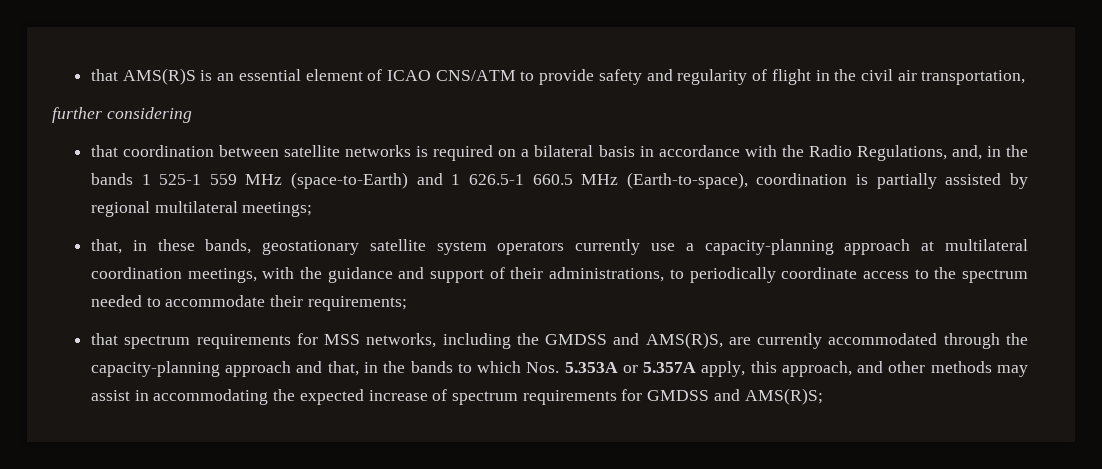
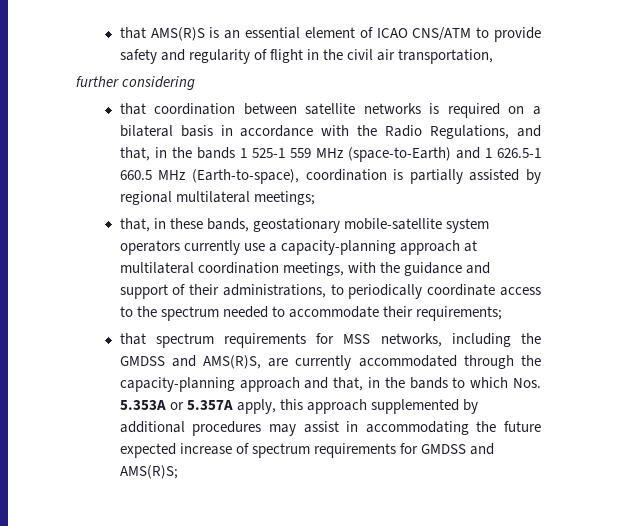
- that coordination between satellite networks is required on a bilateral basis in accordance with the Radio Regulations, and, in the bands 1 525-1 559 MHz (space-to-Earth) and 1 626.5-1 660.5 MHz (Earth-to-space), coordination is partially assisted by regional multilateral meetings;
+ that coordination between satellite networks is required on a bilateral basis in accordance with the Radio Regulations, and that, in the bands 1 525-1 559 MHz (space-to-Earth) and 1 626.5-1 660.5 MHz (Earth-to-space), coordination is partially assisted by regional multilateral meetings;
- that, in these bands, geostationary satellite system operators currently use a capacity-planning approach at multilateral coordination meetings, with the guidance and support of their administrations, to periodically coordinate access to the spectrum needed to accommodate their requirements;
+ that, in these bands, geostationary mobile-satellite system operators currently use a capacity-planning approach at multilateral coordination meetings, with the guidance and support of their administrations, to periodically coordinate access to the spectrum needed to accommodate their requirements;
- that spectrum requirements for MSS networks, including the GMDSS and AMS(R)S, are currently accommodated through the capacity-planning approach and that, in the bands to which Nos. 5.353A or 5.357A apply, this approach, and other methods may assist in accommodating the expected increase of spectrum requirements for GMDSS and AMS(R)S;
+ that spectrum requirements for MSS networks, including the GMDSS and AMS(R)S, are currently accommodated through the capacity-planning approach and that, in the bands to which Nos. 5.353A or 5.357A apply, this approach supplemented by additional procedures may assist in accommodating the future expected increase of spectrum requirements for GMDSS and AMS(R)S;

